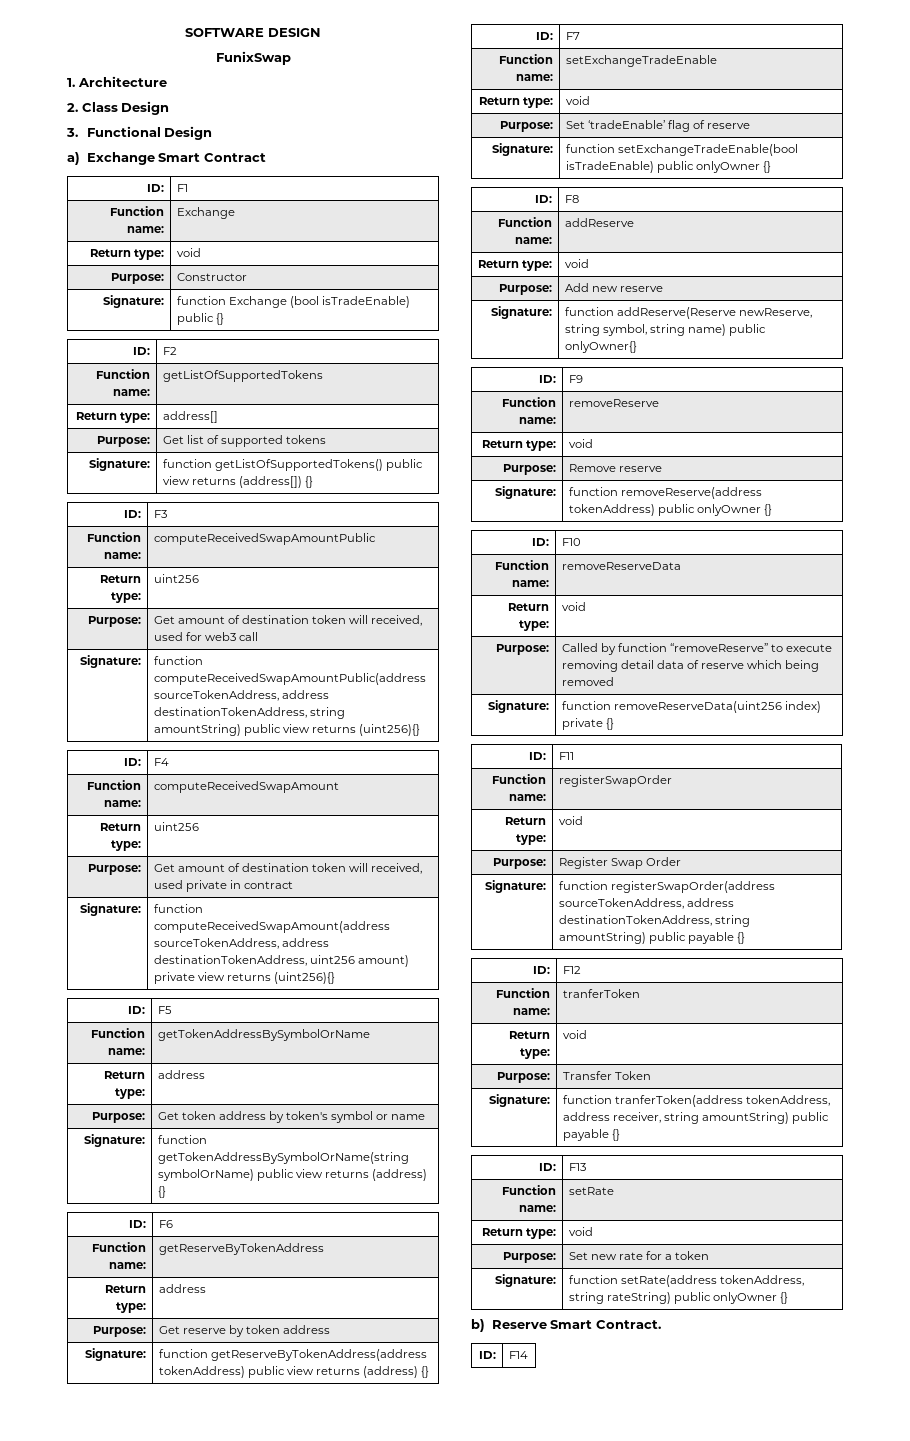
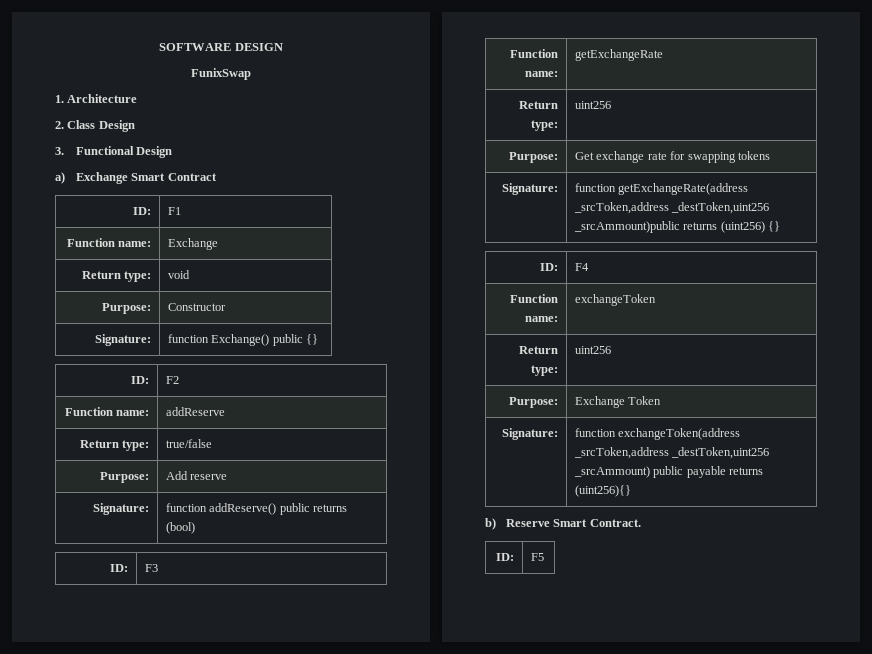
- Signature: | function Exchange (bool isTradeEnable) public {}
+ Signature: | function Exchange() public {}
- Function name: | getListOfSupportedTokens
- Return type: | address[]
- Purpose: | Get list of supported tokens
- Signature: | function getListOfSupportedTokens() public view returns (address[]) {}
+ Function name: | addReserve
+ Return type: | true/false
+ Purpose: | Add reserve
+ Signature: | function addReserve() public returns (bool)
- Function name: | computeReceivedSwapAmountPublic
+ Function name: | getExchangeRate
  Return type: | uint256
- Purpose: | Get amount of destination token will received, used for web3 call
- Signature: | function computeReceivedSwapAmountPublic(address sourceTokenAddress, address destinationTokenAddress, string amountString) public view returns (uint256){}
+ Purpose: | Get exchange rate for swapping tokens
+ Signature: | function getExchangeRate(address _srcToken,address _destToken,uint256 _srcAmmount)public returns (uint256) {}
- Function name: | computeReceivedSwapAmount
+ Function name: | exchangeToken
  Return type: | uint256
- Purpose: | Get amount of destination token will received, used private in contract
- Signature: | function computeReceivedSwapAmount(address sourceTokenAddress, address destinationTokenAddress, uint256 amount) private view returns (uint256){}
- ID: | F5
- Function name: | getTokenAddressBySymbolOrName
- Return type: | address
- Purpose: | Get token address by token's symbol or name
- Signature: | function getTokenAddressBySymbolOrName(string symbolOrName) public view returns (address) {}
- ID: | F6
- Function name: | getReserveByTokenAddress
- Return type: | address
- Purpose: | Get reserve by token address
- Signature: | function getReserveByTokenAddress(address tokenAddress) public view returns (address) {}
- ID: | F7
- Function name: | setExchangeTradeEnable
- Return type: | void
- Purpose: | Set ‘tradeEnable’ flag of reserve
- Signature: | function setExchangeTradeEnable(bool isTradeEnable) public onlyOwner {}
- ID: | F8
- Function name: | addReserve
- Return type: | void
- Purpose: | Add new reserve
- Signature: | function addReserve(Reserve newReserve, string symbol, string name) public onlyOwner{}
- ID: | F9
- Function name: | removeReserve
- Return type: | void
- Purpose: | Remove reserve
- Signature: | function removeReserve(address tokenAddress) public onlyOwner {}
- ID: | F10
- Function name: | removeReserveData
- Return type: | void
- Purpose: | Called by function “removeReserve” to execute removing detail data of reserve which being removed
- Signature: | function removeReserveData(uint256 index) private {}
- ID: | F11
- Function name: | registerSwapOrder
- Return type: | void
- Purpose: | Register Swap Order
- Signature: | function registerSwapOrder(address sourceTokenAddress, address destinationTokenAddress, string amountString) public payable {}
- ID: | F12
- Function name: | tranferToken
- Return type: | void
- Purpose: | Transfer Token
- Signature: | function tranferToken(address tokenAddress, address receiver, string amountString) public payable {}
- ID: | F13
- Function name: | setRate
- Return type: | void
- Purpose: | Set new rate for a token
- Signature: | function setRate(address tokenAddress, string rateString) public onlyOwner {}
+ Purpose: | Exchange Token
+ Signature: | function exchangeToken(address _srcToken,address _destToken,uint256 _srcAmmount) public payable returns (uint256){}
- ID: | F14
+ ID: | F5

